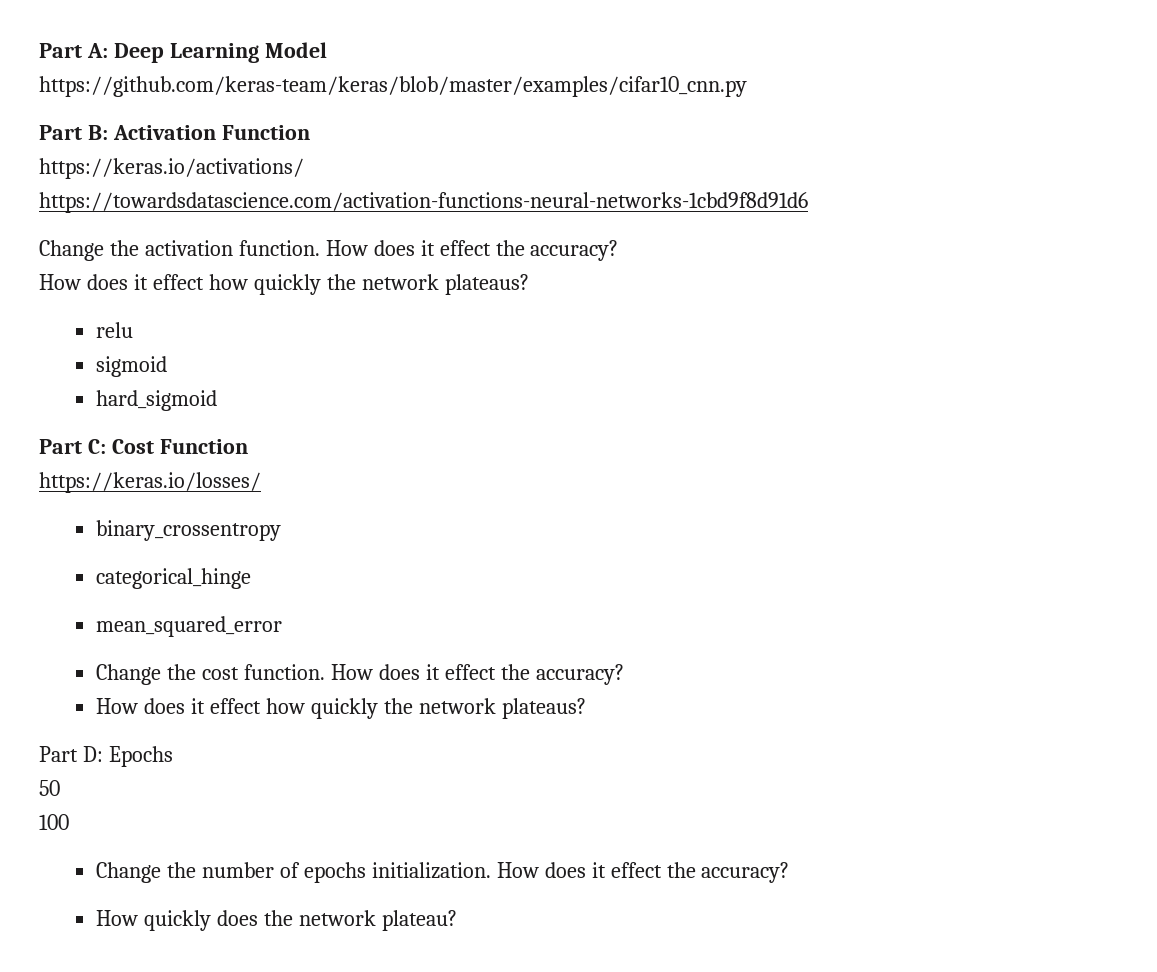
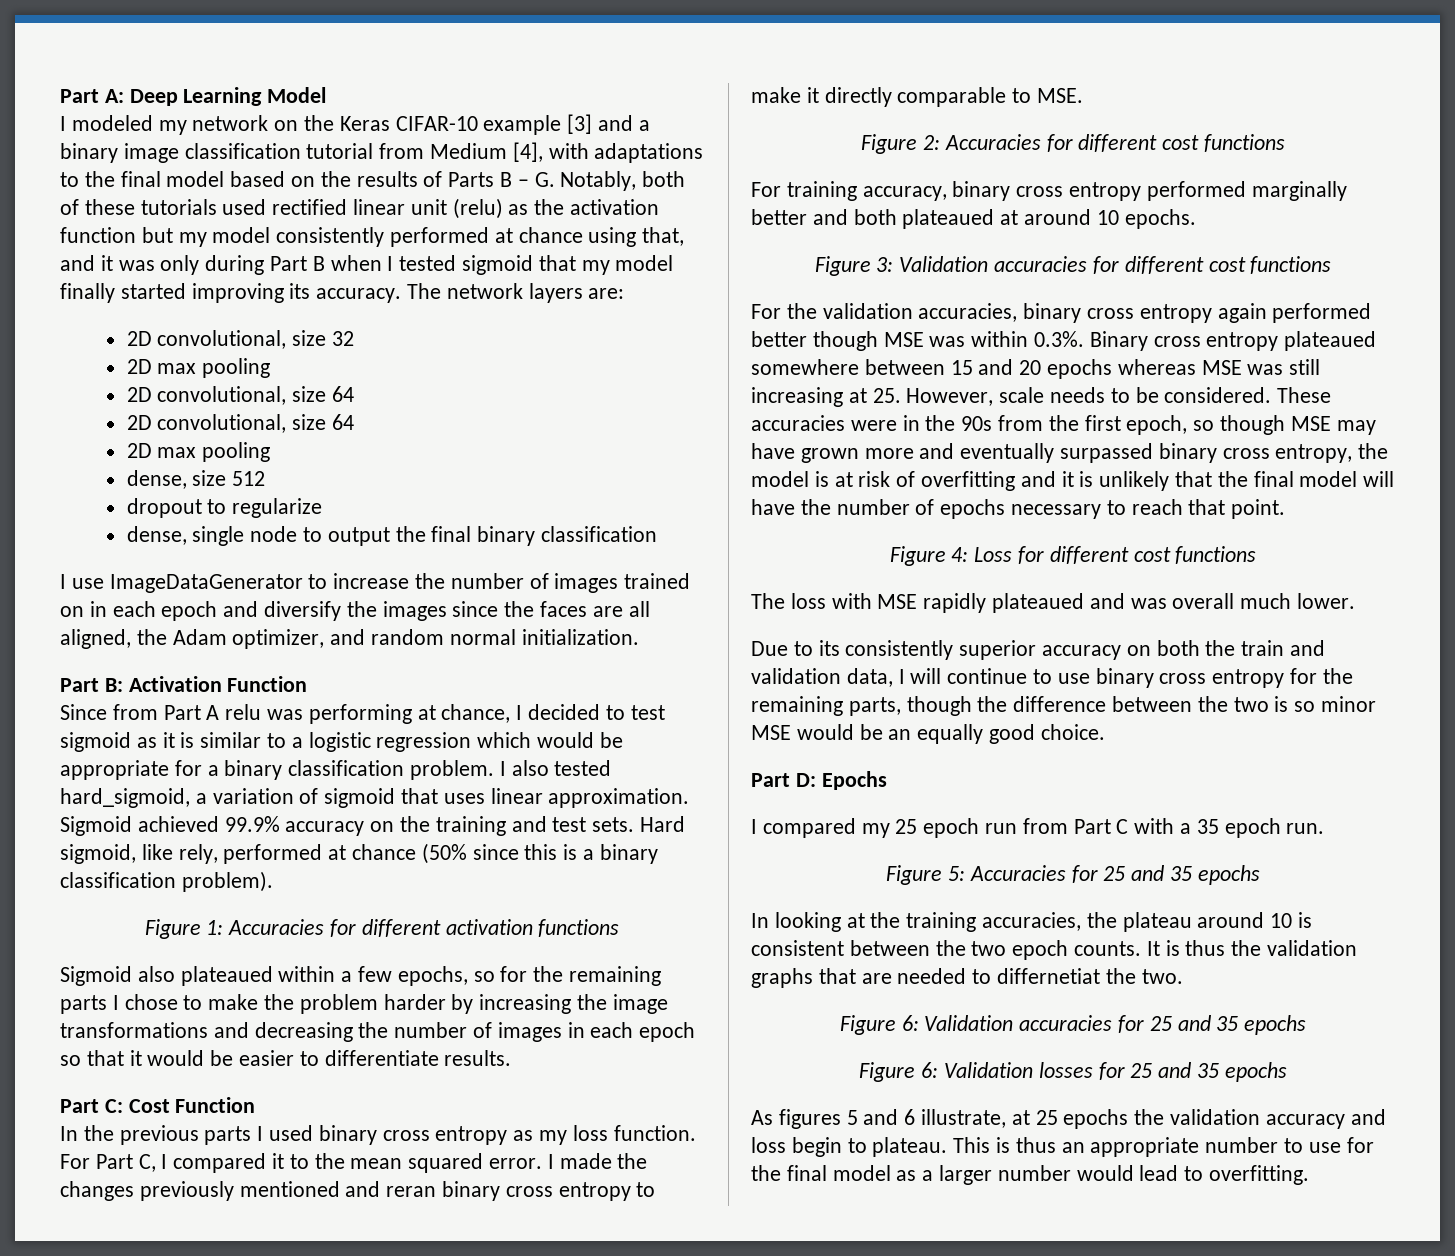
- https://github.com/keras-team/keras/blob/master/examples/cifar10_cnn.py
+ I modeled my network on the Keras CIFAR-10 example [3] and a binary image classification tutorial from Medium [4], with adaptations to the final model based on the results of Parts B – G. Notably, both of these tutorials used rectified linear unit (relu) as the activation function but my model consistently performed at chance using that, and it was only during Part B when I tested sigmoid that my model finally started improving its accuracy. The network layers are:
+ 2D convolutional, size 32
+ 2D max pooling
+ 2D convolutional, size 64
+ 2D convolutional, size 64
+ 2D max pooling
+ dense, size 512
+ dropout to regularize
+ dense, single node to output the final binary classification
+ I use ImageDataGenerator to increase the number of images trained on in each epoch and diversify the images since the faces are all aligned, the Adam optimizer, and random normal initialization.
  Part B: Activation Function
- https://keras.io/activations/
- https://towardsdatascience.com/activation-functions-neural-networks-1cbd9f8d91d6
- Change the activation function. How does it effect the accuracy?
- How does it effect how quickly the network plateaus?
- relu
- sigmoid
- hard_sigmoid
+ Since from Part A relu was performing at chance, I decided to test sigmoid as it is similar to a logistic regression which would be appropriate for a binary classification problem. I also tested hard_sigmoid, a variation of sigmoid that uses linear approximation. Sigmoid achieved 99.9% accuracy on the training and test sets. Hard sigmoid, like rely, performed at chance (50% since this is a binary classification problem).
+ Figure 1: Accuracies for different activation functions
+ Sigmoid also plateaued within a few epochs, so for the remaining parts I chose to make the problem harder by increasing the image transformations and decreasing the number of images in each epoch so that it would be easier to differentiate results.
  Part C: Cost Function
- https://keras.io/losses/
- binary_crossentropy
- categorical_hinge
- mean_squared_error
- Change the cost function. How does it effect the accuracy?
- How does it effect how quickly the network plateaus?
+ In the previous parts I used binary cross entropy as my loss function. For Part C, I compared it to the mean squared error. I made the changes previously mentioned and reran binary cross entropy to make it directly comparable to MSE.
+ Figure 2: Accuracies for different cost functions
+ For training accuracy, binary cross entropy performed marginally better and both plateaued at around 10 epochs.
+ Figure 3: Validation accuracies for different cost functions
+ For the validation accuracies, binary cross entropy again performed better though MSE was within 0.3%. Binary cross entropy plateaued somewhere between 15 and 20 epochs whereas MSE was still increasing at 25. However, scale needs to be considered. These accuracies were in the 90s from the first epoch, so though MSE may have grown more and eventually surpassed binary cross entropy, the model is at risk of overfitting and it is unlikely that the final model will have the number of epochs necessary to reach that point.
+ Figure 4: Loss for different cost functions
+ The loss with MSE rapidly plateaued and was overall much lower.
+ Due to its consistently superior accuracy on both the train and validation data, I will continue to use binary cross entropy for the remaining parts, though the difference between the two is so minor MSE would be an equally good choice.
  Part D: Epochs
- 50
- 100
- Change the number of epochs initialization. How does it effect the accuracy?
- How quickly does the network plateau?
+ I compared my 25 epoch run from Part C with a 35 epoch run.
+ Figure 5: Accuracies for 25 and 35 epochs
+ In looking at the training accuracies, the plateau around 10 is consistent between the two epoch counts. It is thus the validation graphs that are needed to differnetiat the two.
+ Figure 6: Validation accuracies for 25 and 35 epochs
+ Figure 6: Validation losses for 25 and 35 epochs
+ As figures 5 and 6 illustrate, at 25 epochs the validation accuracy and loss begin to plateau. This is thus an appropriate number to use for the final model as a larger number would lead to overfitting.

